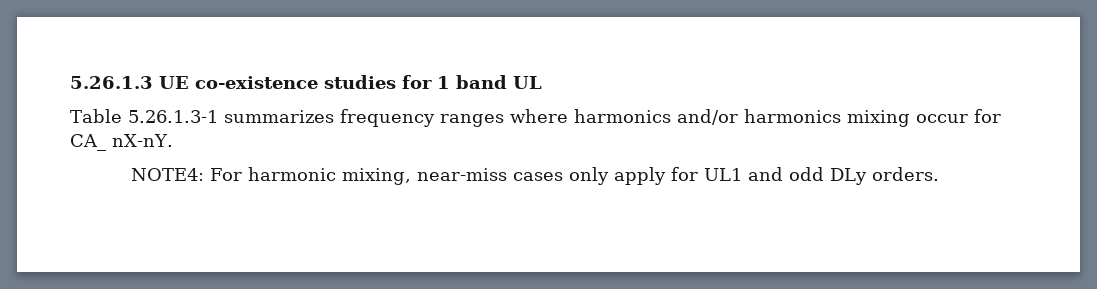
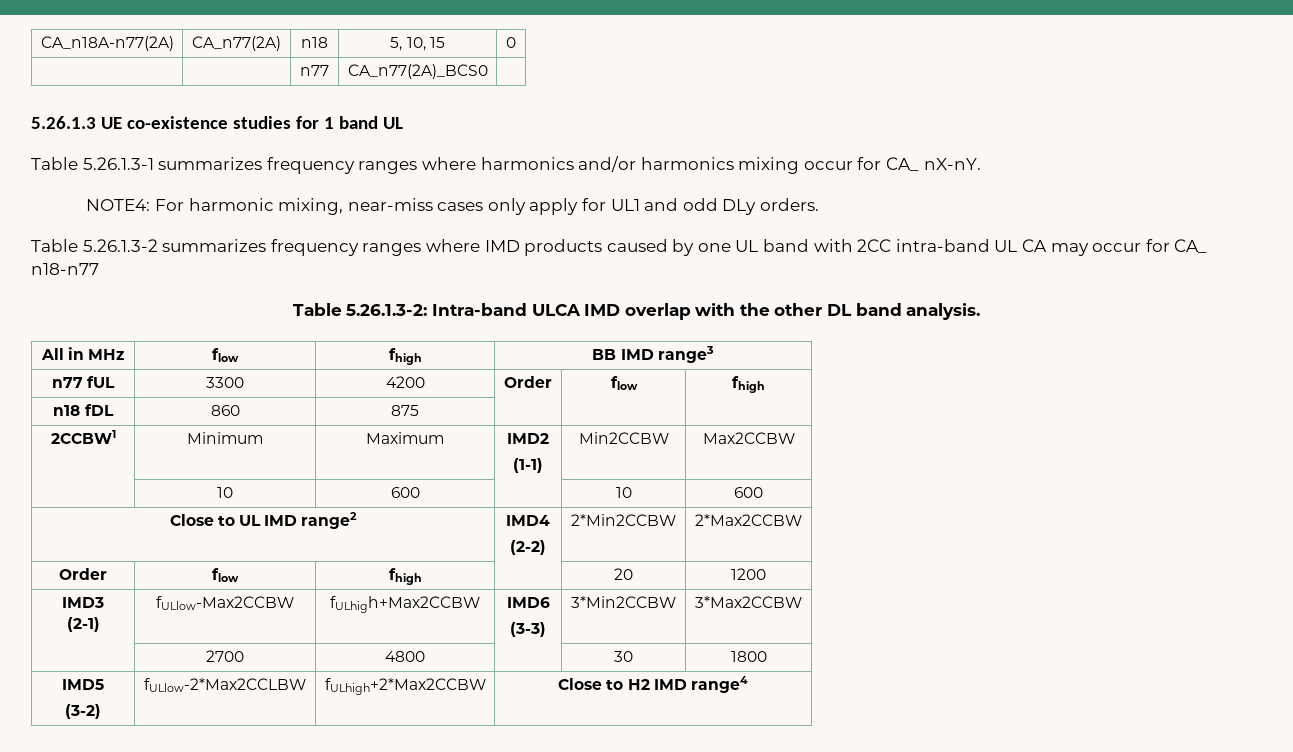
+ CA_n18A-n77(2A) | CA_n77(2A) | n18 | 5, 10, 15 | 0
+ | | n77 | CA_n77(2A)_BCS0 |
+ Table 5.26.1.3-2 summarizes frequency ranges where IMD products caused by one UL band with 2CC intra-band UL CA may occur for CA_ n18-n77
+ Table 5.26.1.3-2: Intra-band ULCA IMD overlap with the other DL band analysis.
+ All in MHz | flow | fhigh | BB IMD range3
+ n77 fUL | 3300 | 4200 | Order | flow | fhigh
+ n18 fDL | 860 | 875 | | |
+ 2CCBW1 | Minimum | Maximum | IMD2
+ (1-1) | Min2CCBW | Max2CCBW
+ | 10 | 600 | | 10 | 600
+ Close to UL IMD range2 | IMD4
+ (2-2) | 2*Min2CCBW | 2*Max2CCBW
+ Order | flow | fhigh | | 20 | 1200
+ IMD3
+ (2-1) | fULlow-Max2CCBW | fULhigh+Max2CCBW | IMD6
+ (3-3) | 3*Min2CCBW | 3*Max2CCBW
+ | 2700 | 4800 | | 30 | 1800
+ IMD5
+ (3-2) | fULlow-2*Max2CCLBW | fULhigh+2*Max2CCBW | Close to H2 IMD range4

